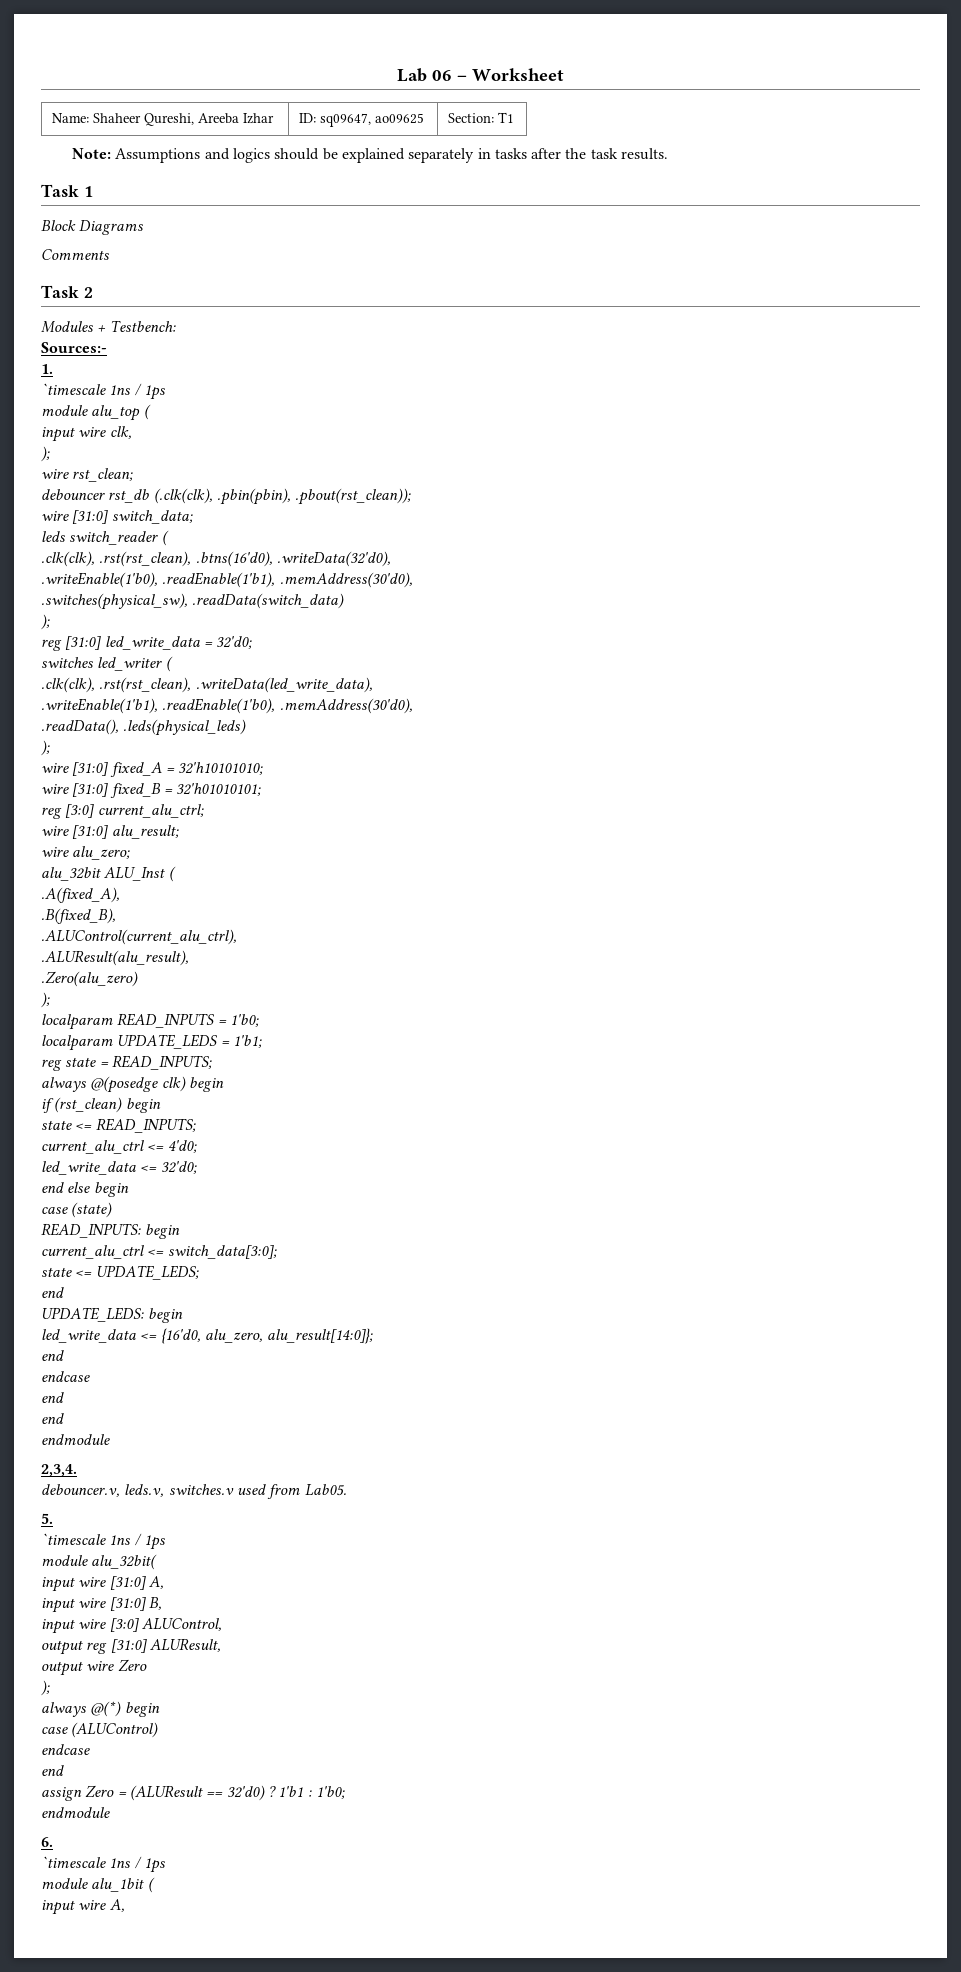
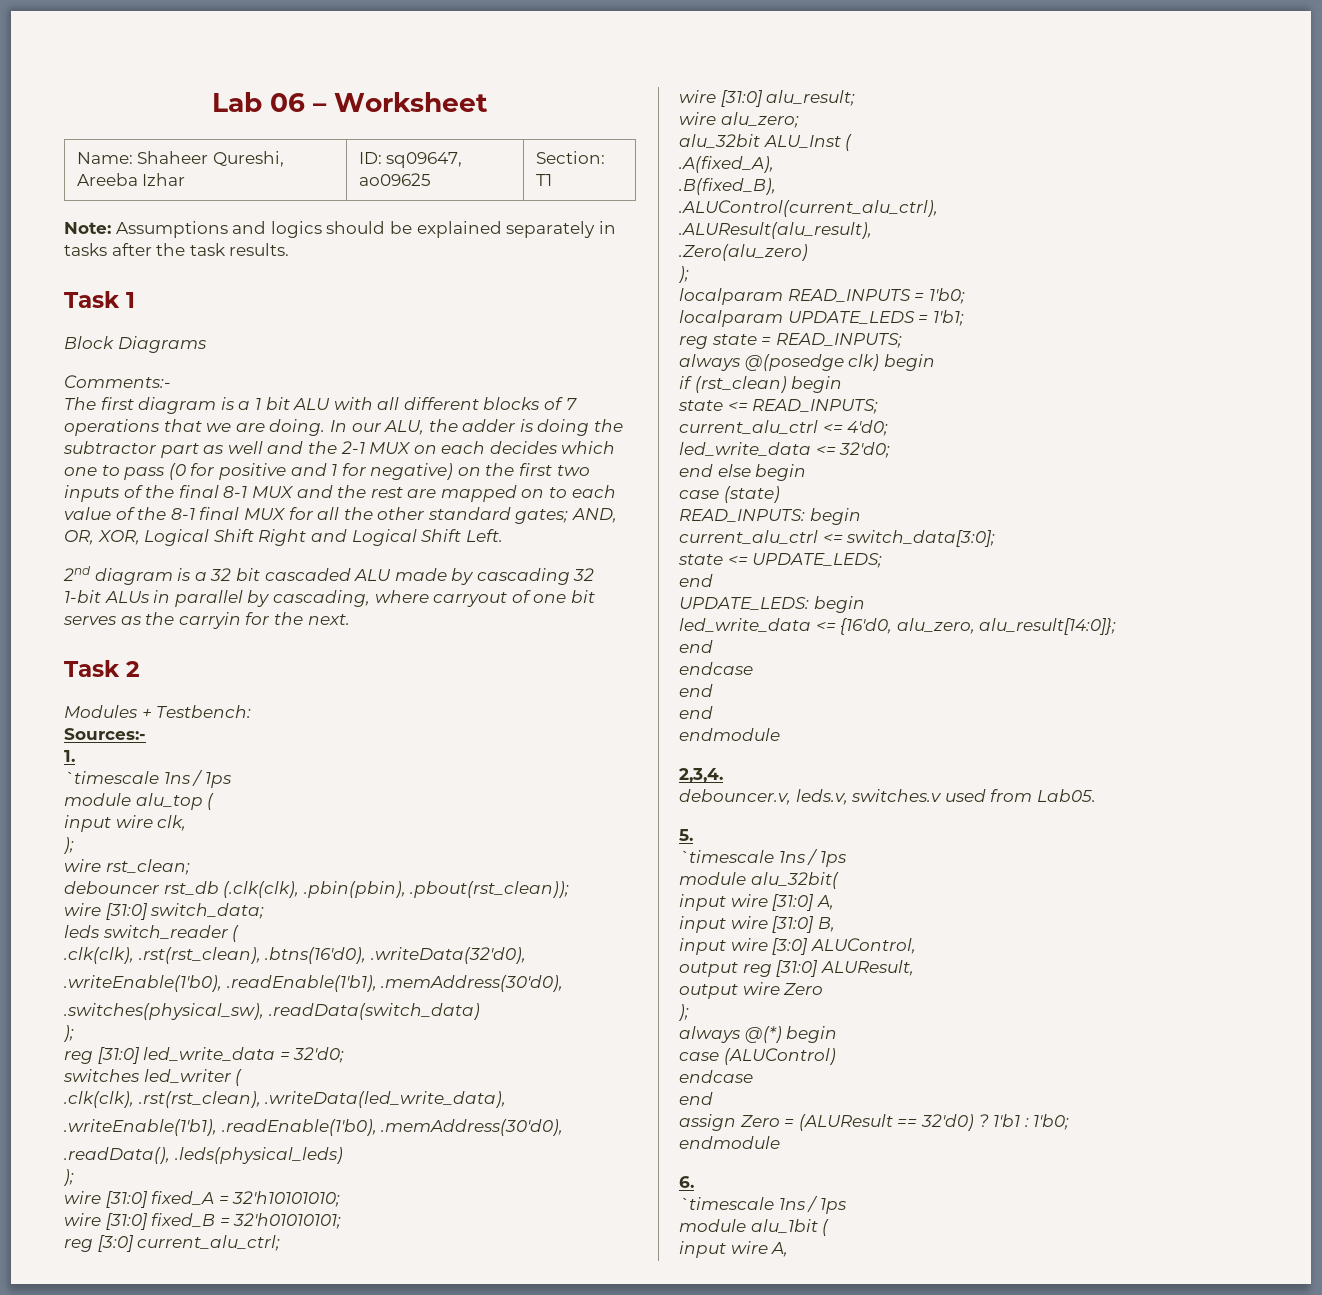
- Comments
+ Comments:-
+ The first diagram is a 1 bit ALU with all different blocks of 7 operations that we are doing. In our ALU, the adder is doing the subtractor part as well and the 2-1 MUX on each decides which one to pass (0 for positive and 1 for negative) on the first two inputs of the final 8-1 MUX and the rest are mapped on to each value of the 8-1 final MUX for all the other standard gates; AND, OR, XOR, Logical Shift Right and Logical Shift Left.
+ 2nd diagram is a 32 bit cascaded ALU made by cascading 32 1-bit ALUs in parallel by cascading, where carryout of one bit serves as the carryin for the next.

